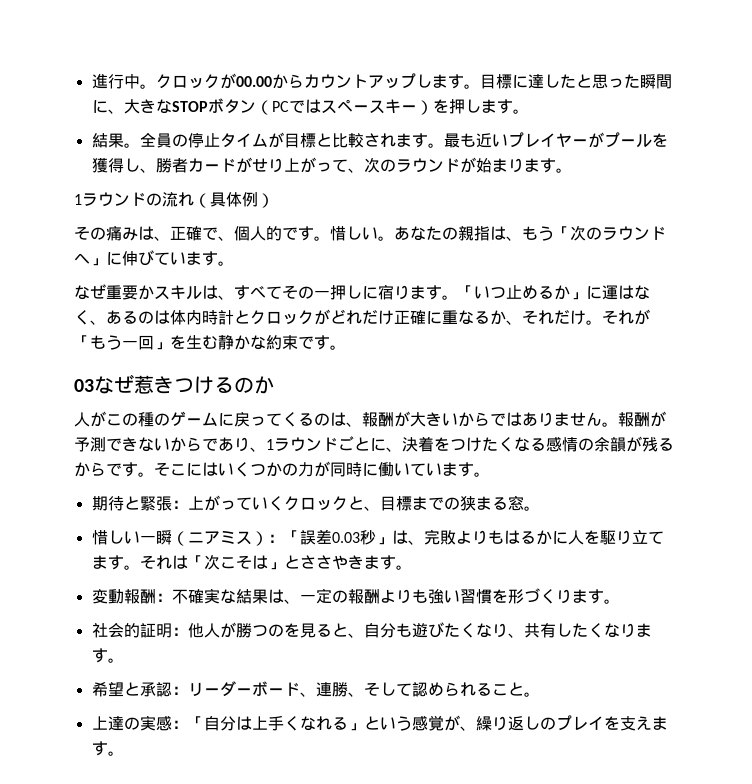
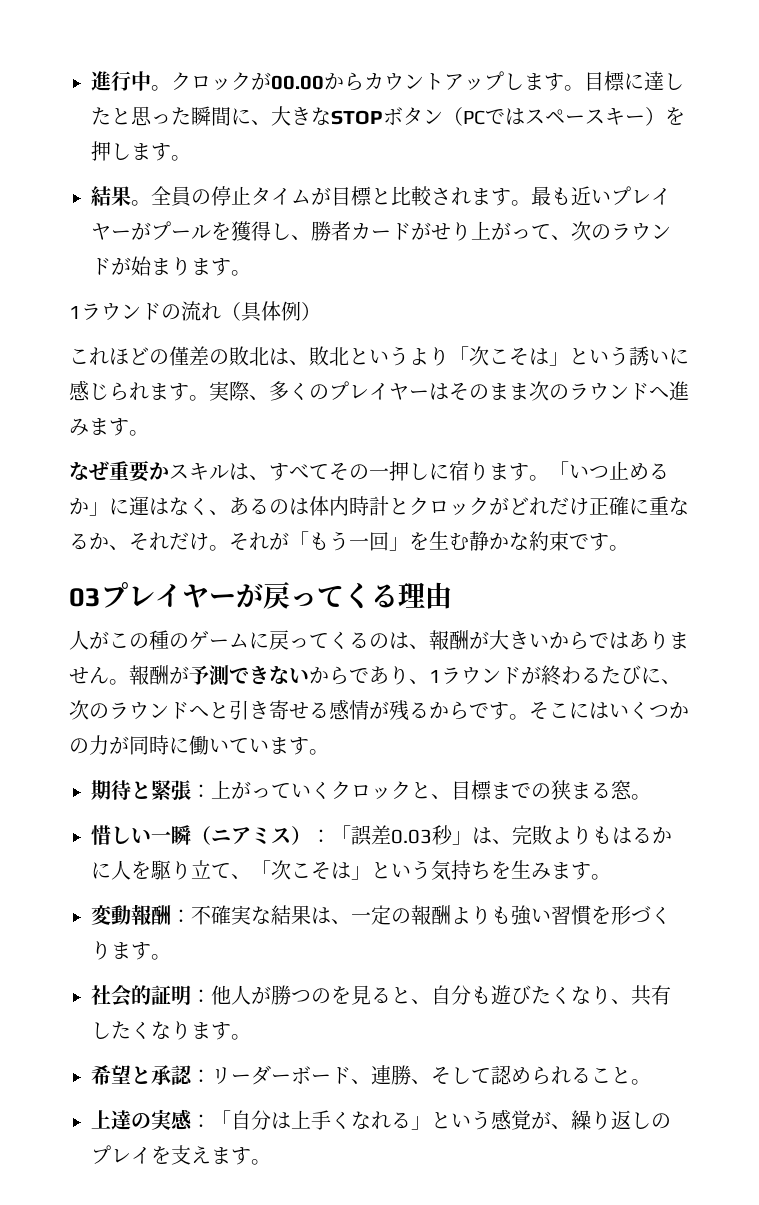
- その痛みは、正確で、個人的です。惜しい。あなたの親指は、もう「次のラウンドへ」に伸びています。
+ これほどの僅差の敗北は、敗北というより「次こそは」という誘いに感じられます。実際、多くのプレイヤーはそのまま次のラウンドへ進みます。
- 03なぜ惹きつけるのか
+ 03プレイヤーが戻ってくる理由
- 報酬が予測できないからであり、1ラウンドごとに、決着をつけたくなる感情の余韻が残るからです。
+ 報酬が予測できないからであり、1ラウンドが終わるたびに、次のラウンドへと引き寄せる感情が残るからです。
- 惜しい一瞬（ニアミス）：「誤差0.03秒」は、完敗よりもはるかに人を駆り立てます。それは「次こそは」とささやきます。
+ 惜しい一瞬（ニアミス）：「誤差0.03秒」は、完敗よりもはるかに人を駆り立て、「次こそは」という気持ちを生みます。

